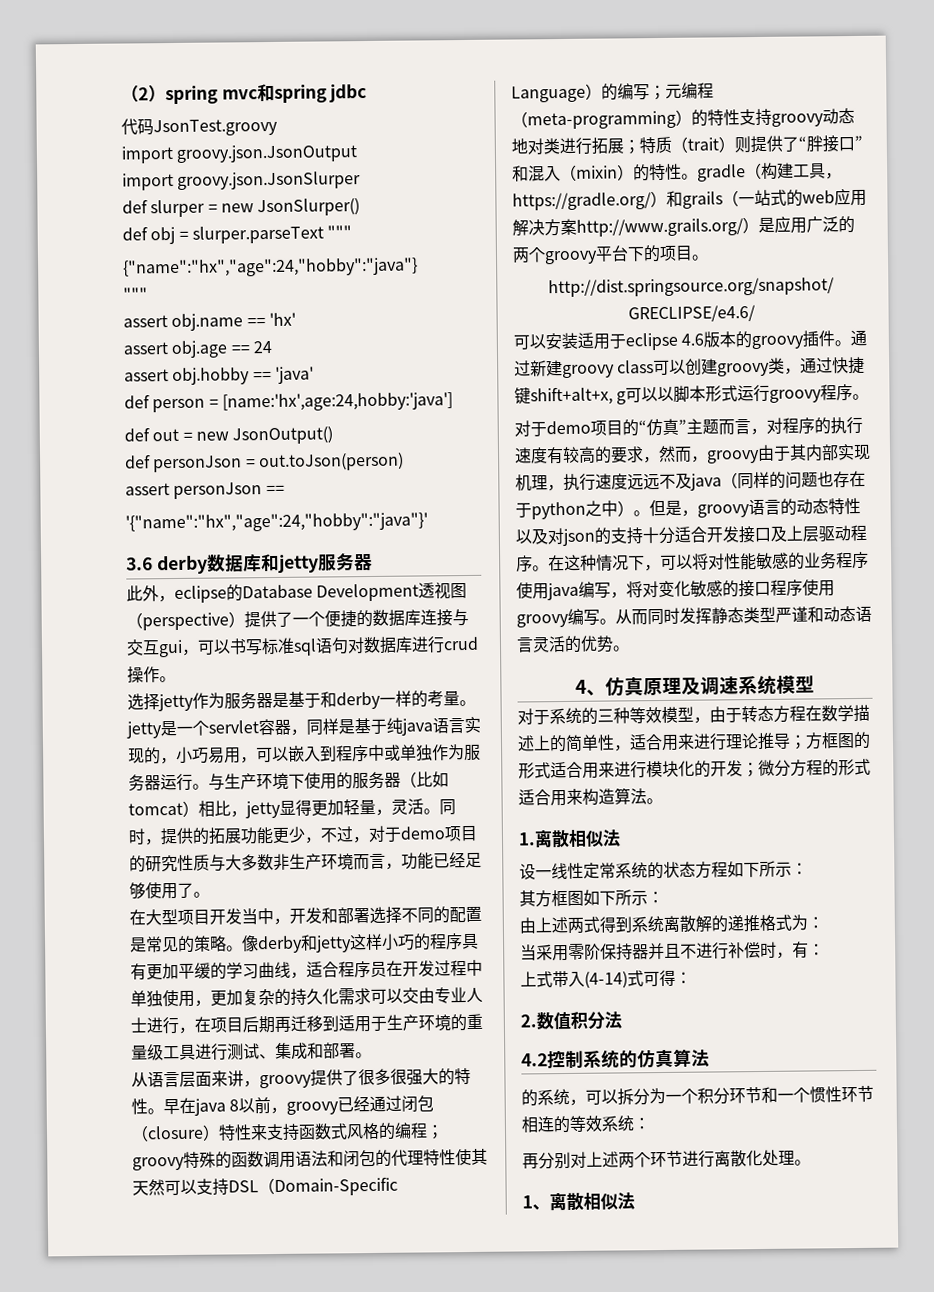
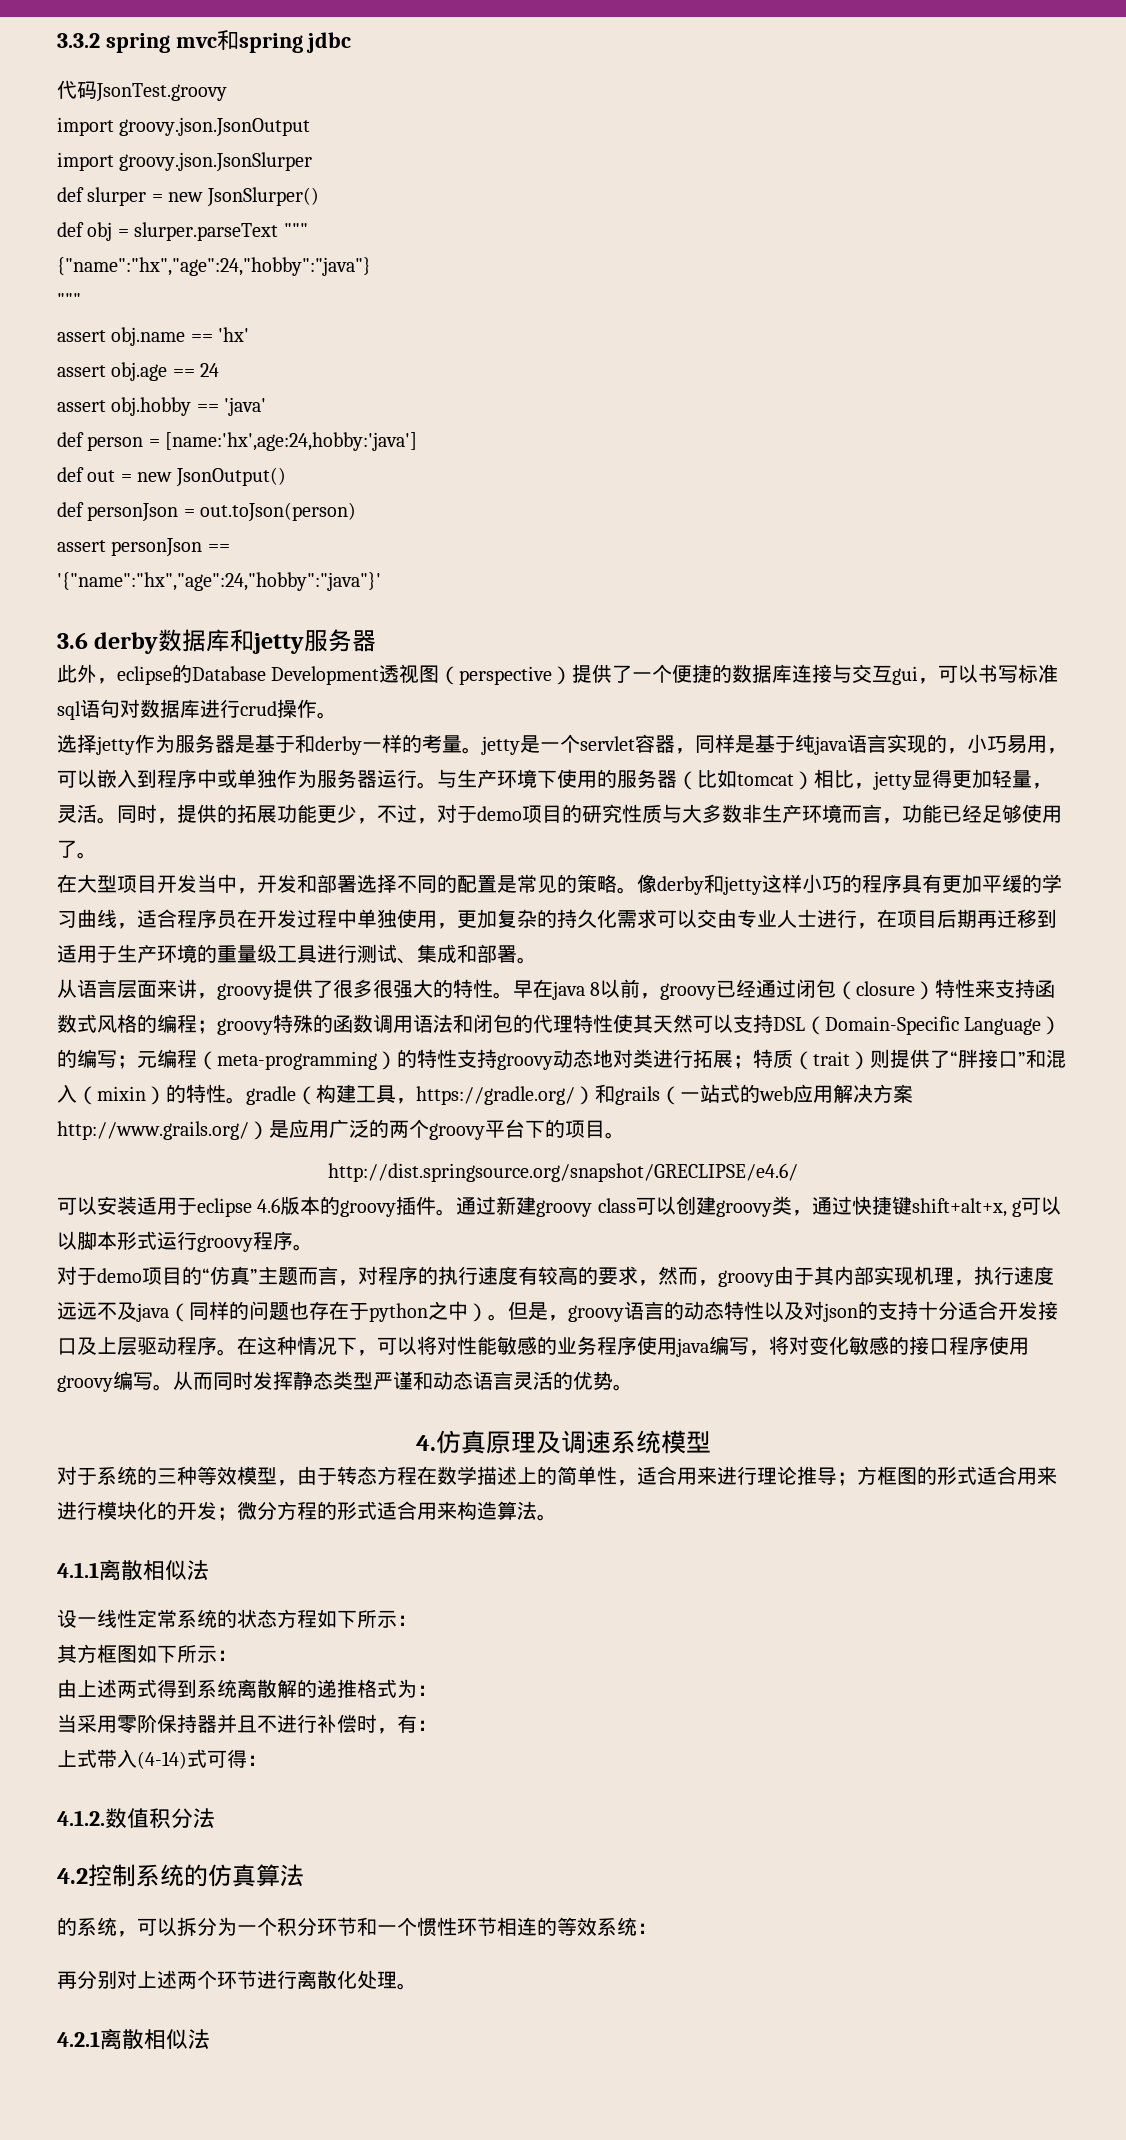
- （2）spring mvc和spring jdbc
+ 3.3.2 spring mvc和spring jdbc
- 4、仿真原理及调速系统模型
+ 4.仿真原理及调速系统模型
- 1.离散相似法
+ 4.1.1离散相似法
- 2.数值积分法
+ 4.1.2.数值积分法
- 1、离散相似法
+ 4.2.1离散相似法

